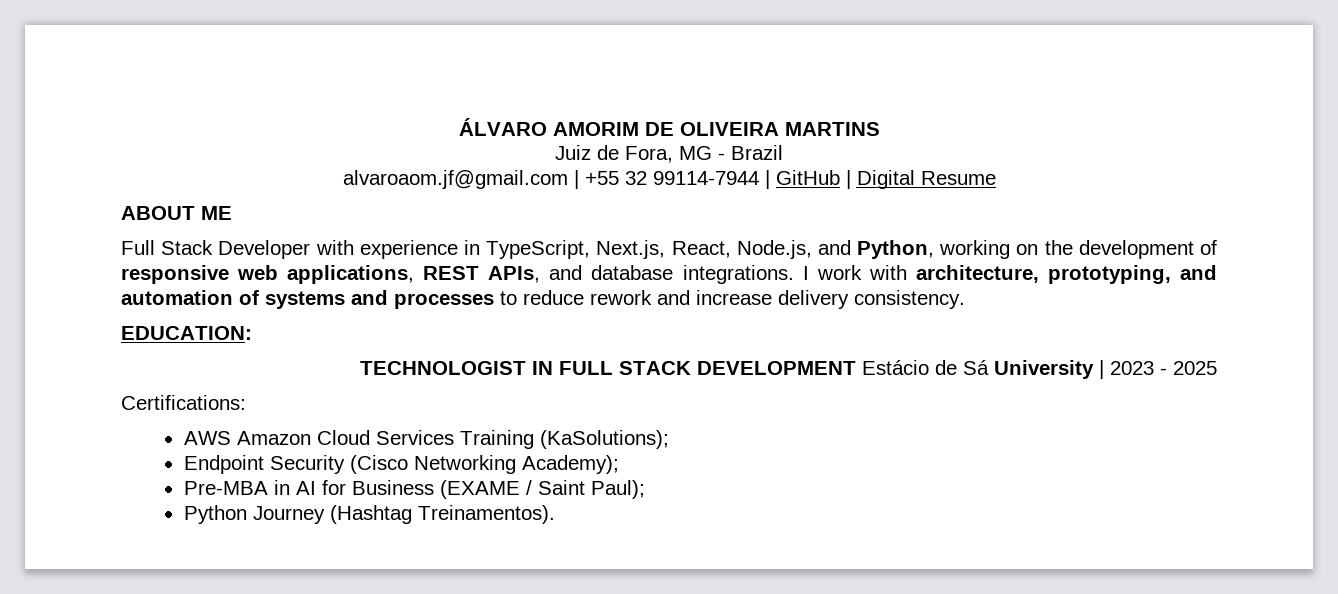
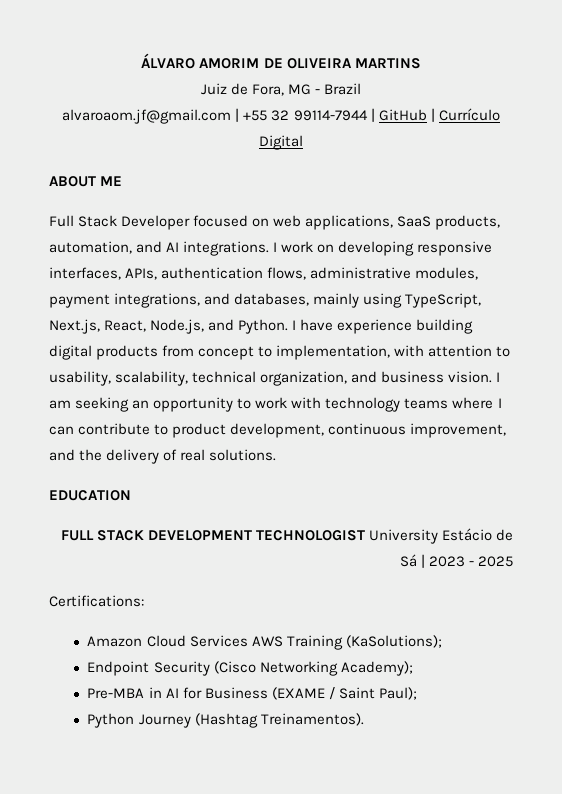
- alvaroaom.jf@gmail.com | +55 32 99114-7944 | GitHub | Digital Resume
+ alvaroaom.jf@gmail.com | +55 32 99114-7944 | GitHub | Currículo Digital
- Full Stack Developer with experience in TypeScript, Next.js, React, Node.js, and Python, working on the development of responsive web applications, REST APIs, and database integrations. I work with architecture, prototyping, and automation of systems and processes to reduce rework and increase delivery consistency.
- EDUCATION:
- TECHNOLOGIST IN FULL STACK DEVELOPMENT Estácio de Sá University | 2023 - 2025
+ Full Stack Developer focused on web applications, SaaS products, automation, and AI integrations. I work on developing responsive interfaces, APIs, authentication flows, administrative modules, payment integrations, and databases, mainly using TypeScript, Next.js, React, Node.js, and Python. I have experience building digital products from concept to implementation, with attention to usability, scalability, technical organization, and business vision. I am seeking an opportunity to work with technology teams where I can contribute to product development, continuous improvement, and the delivery of real solutions.
+ EDUCATION
+ FULL STACK DEVELOPMENT TECHNOLOGIST University Estácio de Sá | 2023 - 2025
- AWS Amazon Cloud Services Training (KaSolutions);
+ Amazon Cloud Services AWS Training (KaSolutions);

